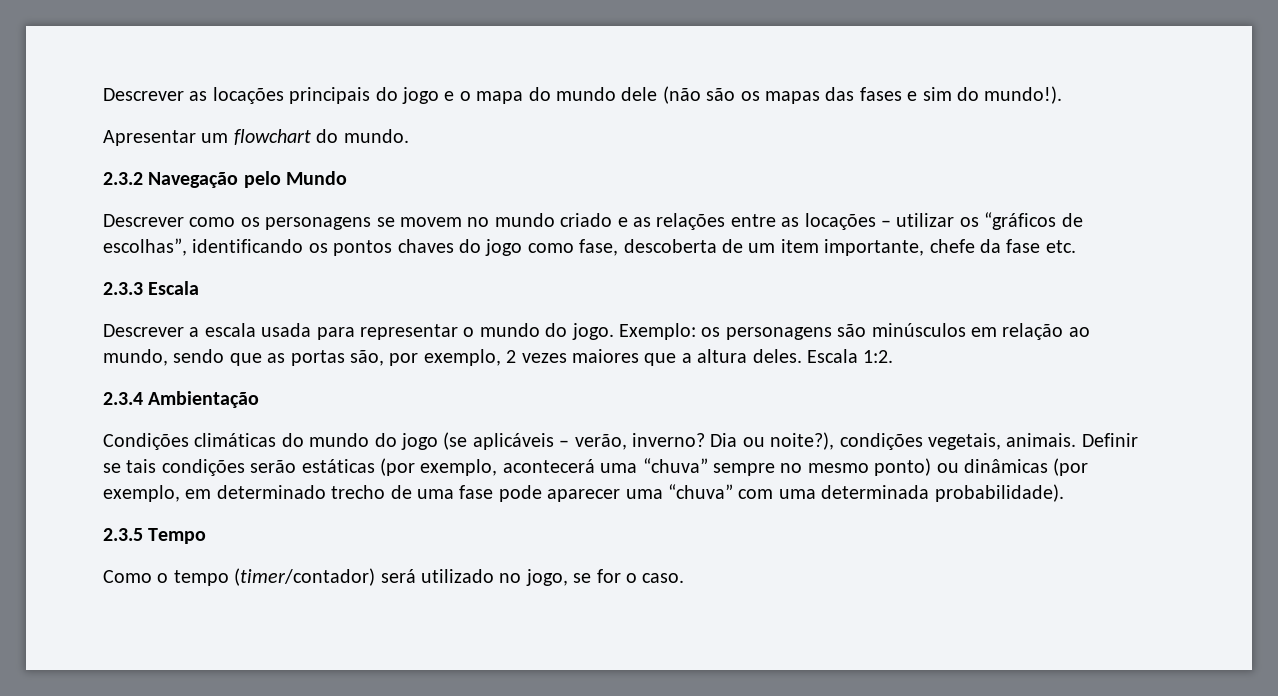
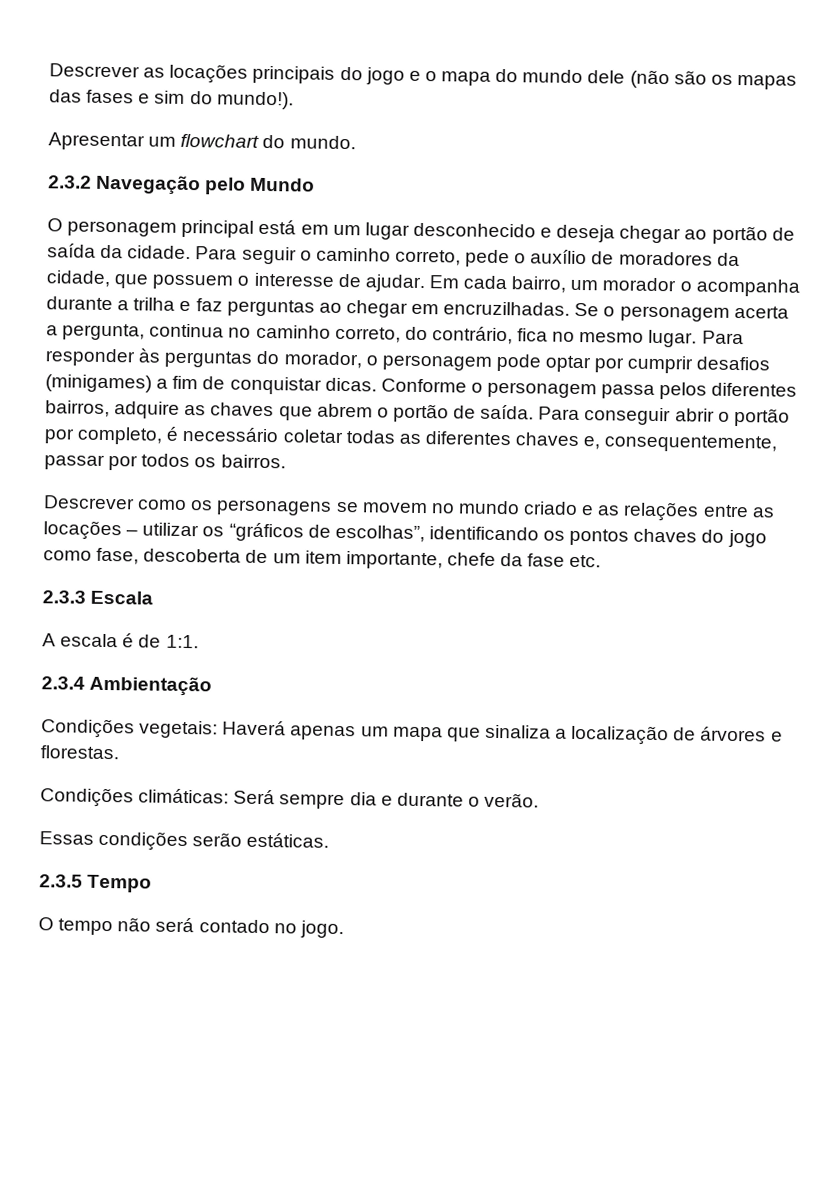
+ O personagem principal está em um lugar desconhecido e deseja chegar ao portão de saída da cidade. Para seguir o caminho correto, pede o auxílio de moradores da cidade, que possuem o interesse de ajudar. Em cada bairro, um morador o acompanha durante a trilha e faz perguntas ao chegar em encruzilhadas. Se o personagem acerta a pergunta, continua no caminho correto, do contrário, fica no mesmo lugar. Para responder às perguntas do morador, o personagem pode optar por cumprir desafios (minigames) a fim de conquistar dicas. Conforme o personagem passa pelos diferentes bairros, adquire as chaves que abrem o portão de saída. Para conseguir abrir o portão por completo, é necessário coletar todas as diferentes chaves e, consequentemente, passar por todos os bairros.
- Descrever a escala usada para representar o mundo do jogo. Exemplo: os personagens são minúsculos em relação ao mundo, sendo que as portas são, por exemplo, 2 vezes maiores que a altura deles. Escala 1:2.
+ A escala é de 1:1.
  2.3.4 Ambientação
- Condições climáticas do mundo do jogo (se aplicáveis – verão, inverno? Dia ou noite?), condições vegetais, animais. Definir se tais condições serão estáticas (por exemplo, acontecerá uma “chuva” sempre no mesmo ponto) ou dinâmicas (por exemplo, em determinado trecho de uma fase pode aparecer uma “chuva” com uma determinada probabilidade).
+ Condições vegetais: Haverá apenas um mapa que sinaliza a localização de árvores e florestas.
+ Condições climáticas: Será sempre dia e durante o verão.
+ Essas condições serão estáticas.
  2.3.5 Tempo
- Como o tempo (timer/contador) será utilizado no jogo, se for o caso.
+ O tempo não será contado no jogo.

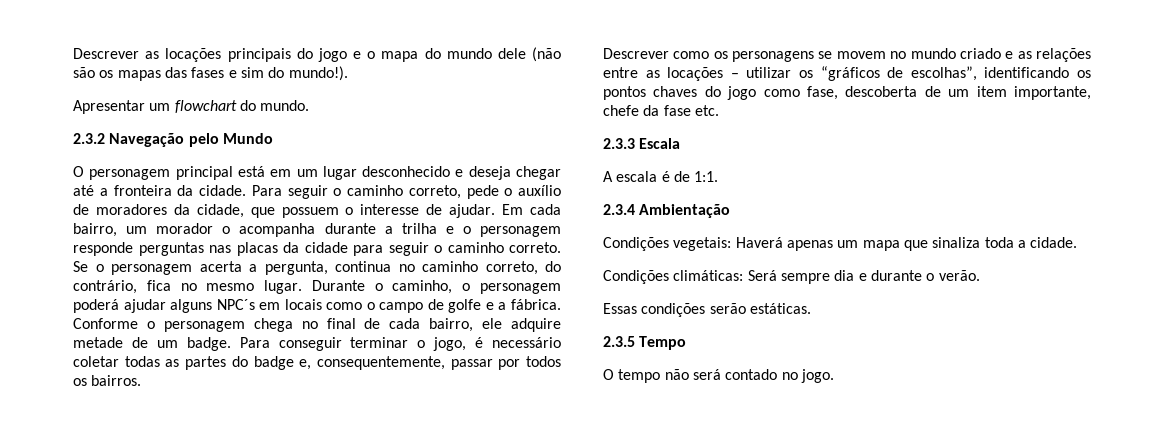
- O personagem principal está em um lugar desconhecido e deseja chegar ao portão de saída da cidade.
+ O personagem principal está em um lugar desconhecido e deseja chegar até a fronteira da cidade.
- Em cada bairro, um morador o acompanha durante a trilha e faz perguntas ao chegar em encruzilhadas.
+ Em cada bairro, um morador o acompanha durante a trilha e o personagem responde perguntas nas placas da cidade para seguir o caminho correto.
- Para responder às perguntas do morador, o personagem pode optar por cumprir desafios (minigames) a fim de conquistar dicas. Conforme o personagem passa pelos diferentes bairros, adquire as chaves que abrem o portão de saída. Para conseguir abrir o portão por completo, é necessário coletar todas as diferentes chaves e, consequentemente, passar por todos os bairros.
+ Durante o caminho, o personagem poderá ajudar alguns NPC´s em locais como o campo de golfe e a fábrica. Conforme o personagem chega no final de cada bairro, ele adquire metade de um badge. Para conseguir terminar o jogo, é necessário coletar todas as partes do badge e, consequentemente, passar por todos os bairros.
- Condições vegetais: Haverá apenas um mapa que sinaliza a localização de árvores e florestas.
+ Condições vegetais: Haverá apenas um mapa que sinaliza toda a cidade.

